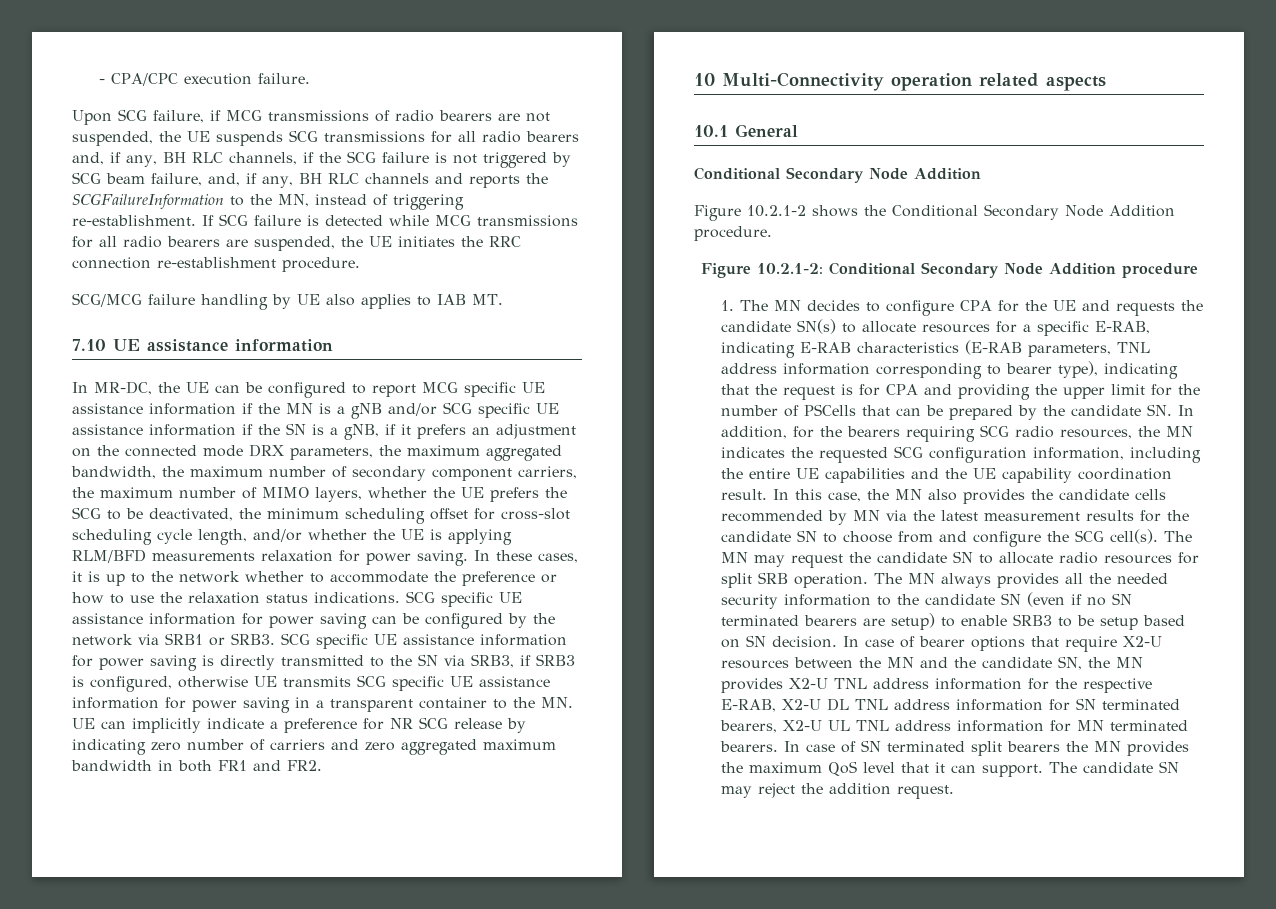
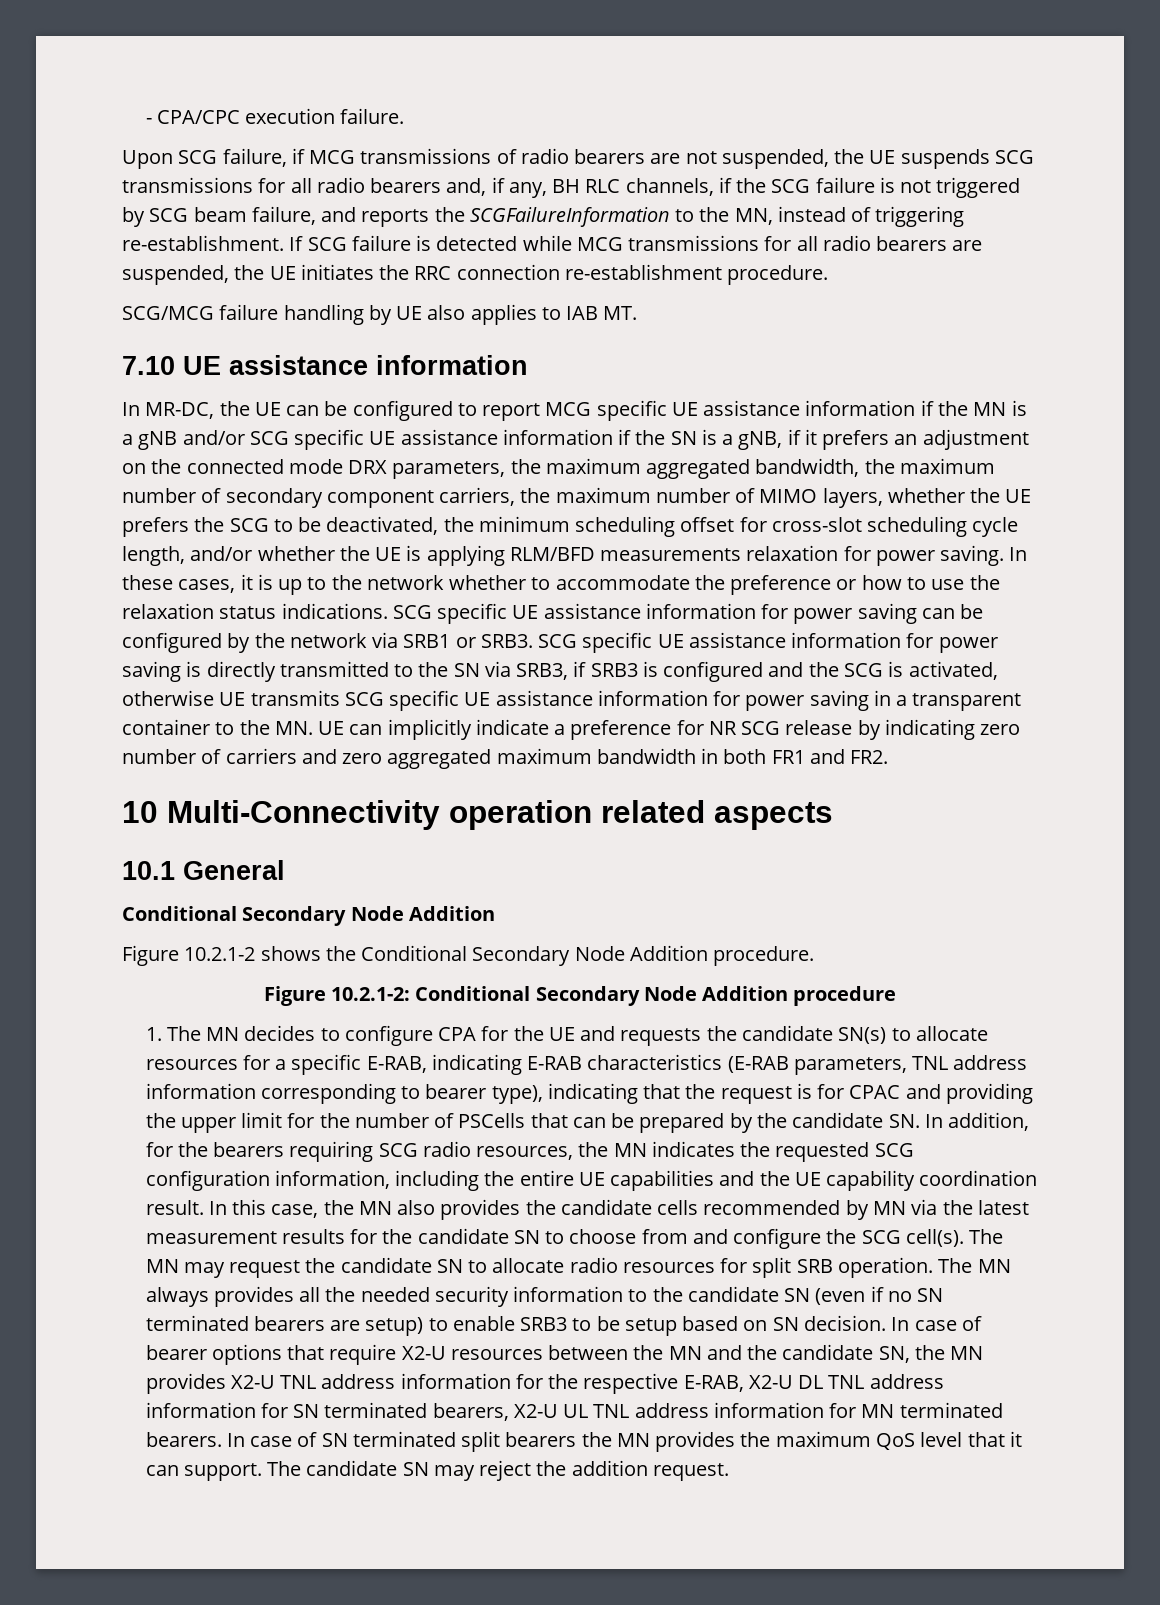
- Upon SCG failure, if MCG transmissions of radio bearers are not suspended, the UE suspends SCG transmissions for all radio bearers and, if any, BH RLC channels, if the SCG failure is not triggered by SCG beam failure, and, if any, BH RLC channels and reports the SCGFailureInformation to the MN, instead of triggering re-establishment.
+ Upon SCG failure, if MCG transmissions of radio bearers are not suspended, the UE suspends SCG transmissions for all radio bearers and, if any, BH RLC channels, if the SCG failure is not triggered by SCG beam failure, and reports the SCGFailureInformation to the MN, instead of triggering re-establishment.
- SCG specific UE assistance information for power saving is directly transmitted to the SN via SRB3, if SRB3 is configured, otherwise UE transmits SCG specific UE assistance information for power saving in a transparent container to the MN. UE can implicitly indicate a preference for NR SCG release by indicating zero number of carriers and zero aggregated maximum bandwidth in both FR1 and FR2.
+ SCG specific UE assistance information for power saving is directly transmitted to the SN via SRB3, if SRB3 is configured and the SCG is activated, otherwise UE transmits SCG specific UE assistance information for power saving in a transparent container to the MN. UE can implicitly indicate a preference for NR SCG release by indicating zero number of carriers and zero aggregated maximum bandwidth in both FR1 and FR2.
- 1. The MN decides to configure CPA for the UE and requests the candidate SN(s) to allocate resources for a specific E-RAB, indicating E-RAB characteristics (E-RAB parameters, TNL address information corresponding to bearer type), indicating that the request is for CPA and providing the upper limit for the number of PSCells that can be prepared by the candidate SN. In addition, for the bearers requiring SCG radio resources, the MN indicates the requested SCG configuration information, including the entire UE capabilities and the UE capability coordination result.
+ 1. The MN decides to configure CPA for the UE and requests the candidate SN(s) to allocate resources for a specific E-RAB, indicating E-RAB characteristics (E-RAB parameters, TNL address information corresponding to bearer type), indicating that the request is for CPAC and providing the upper limit for the number of PSCells that can be prepared by the candidate SN. In addition, for the bearers requiring SCG radio resources, the MN indicates the requested SCG configuration information, including the entire UE capabilities and the UE capability coordination result.

